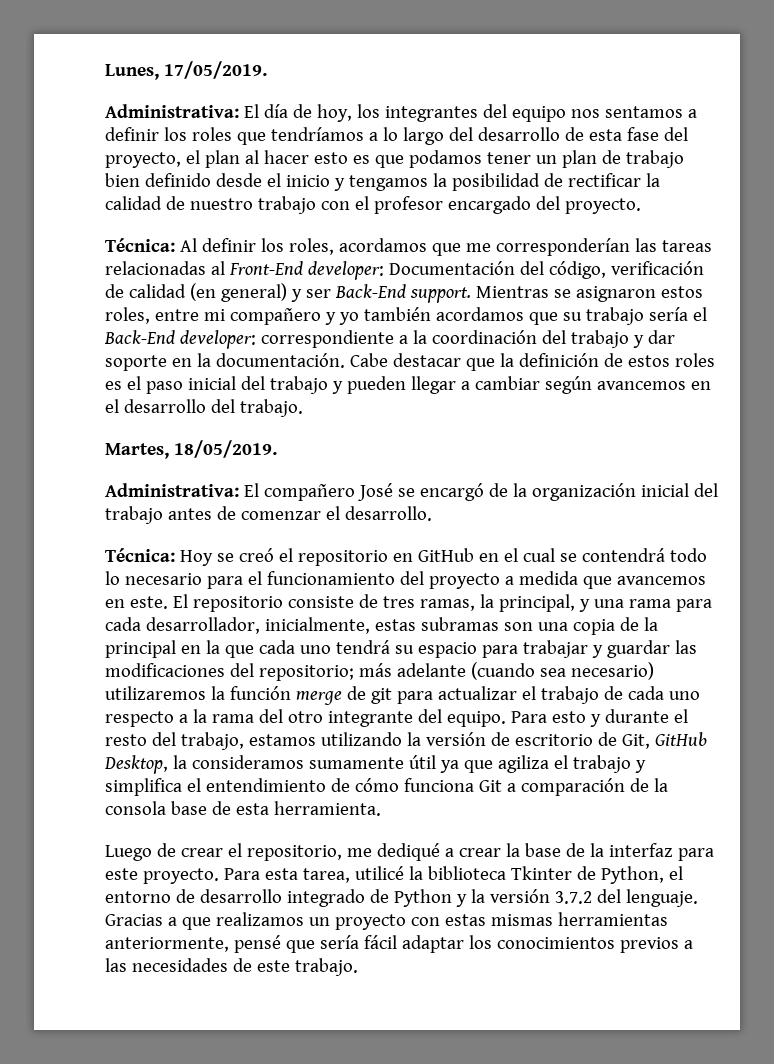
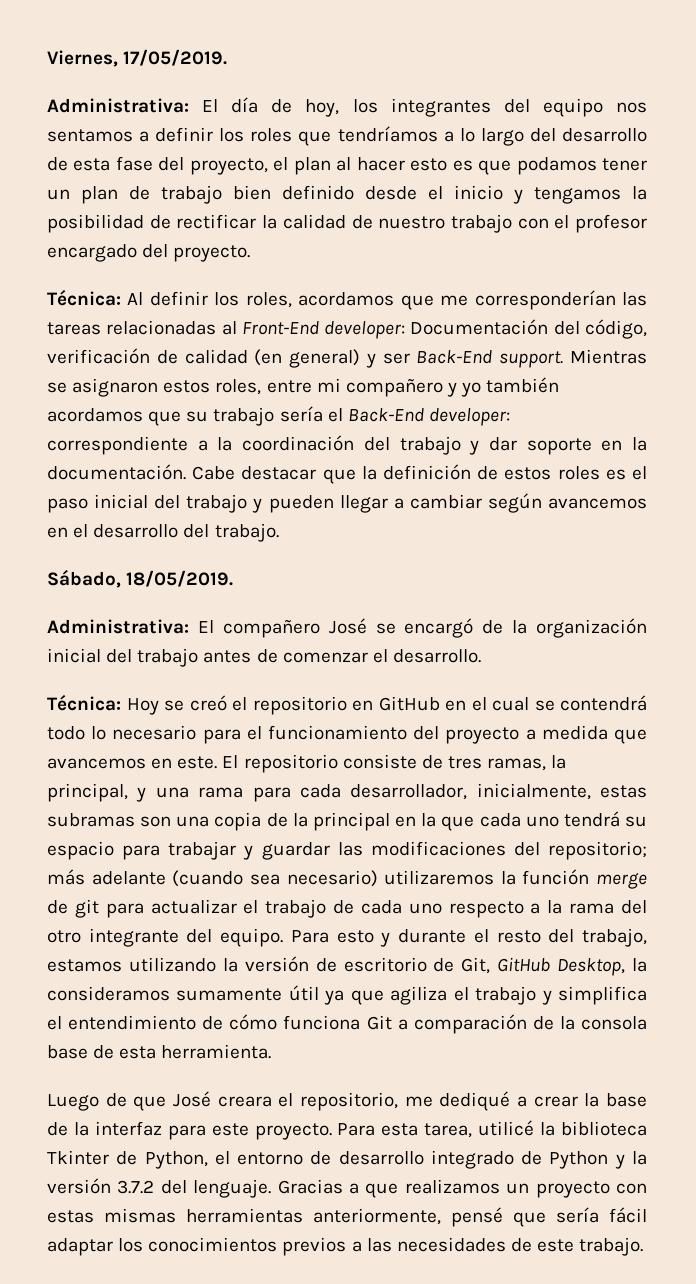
- Lunes, 17/05/2019.
+ Viernes, 17/05/2019.
- Martes, 18/05/2019.
+ Sábado, 18/05/2019.
- Luego de crear el repositorio, me dediqué a crear la base de la interfaz para este proyecto.
+ Luego de que José creara el repositorio, me dediqué a crear la base de la interfaz para este proyecto.

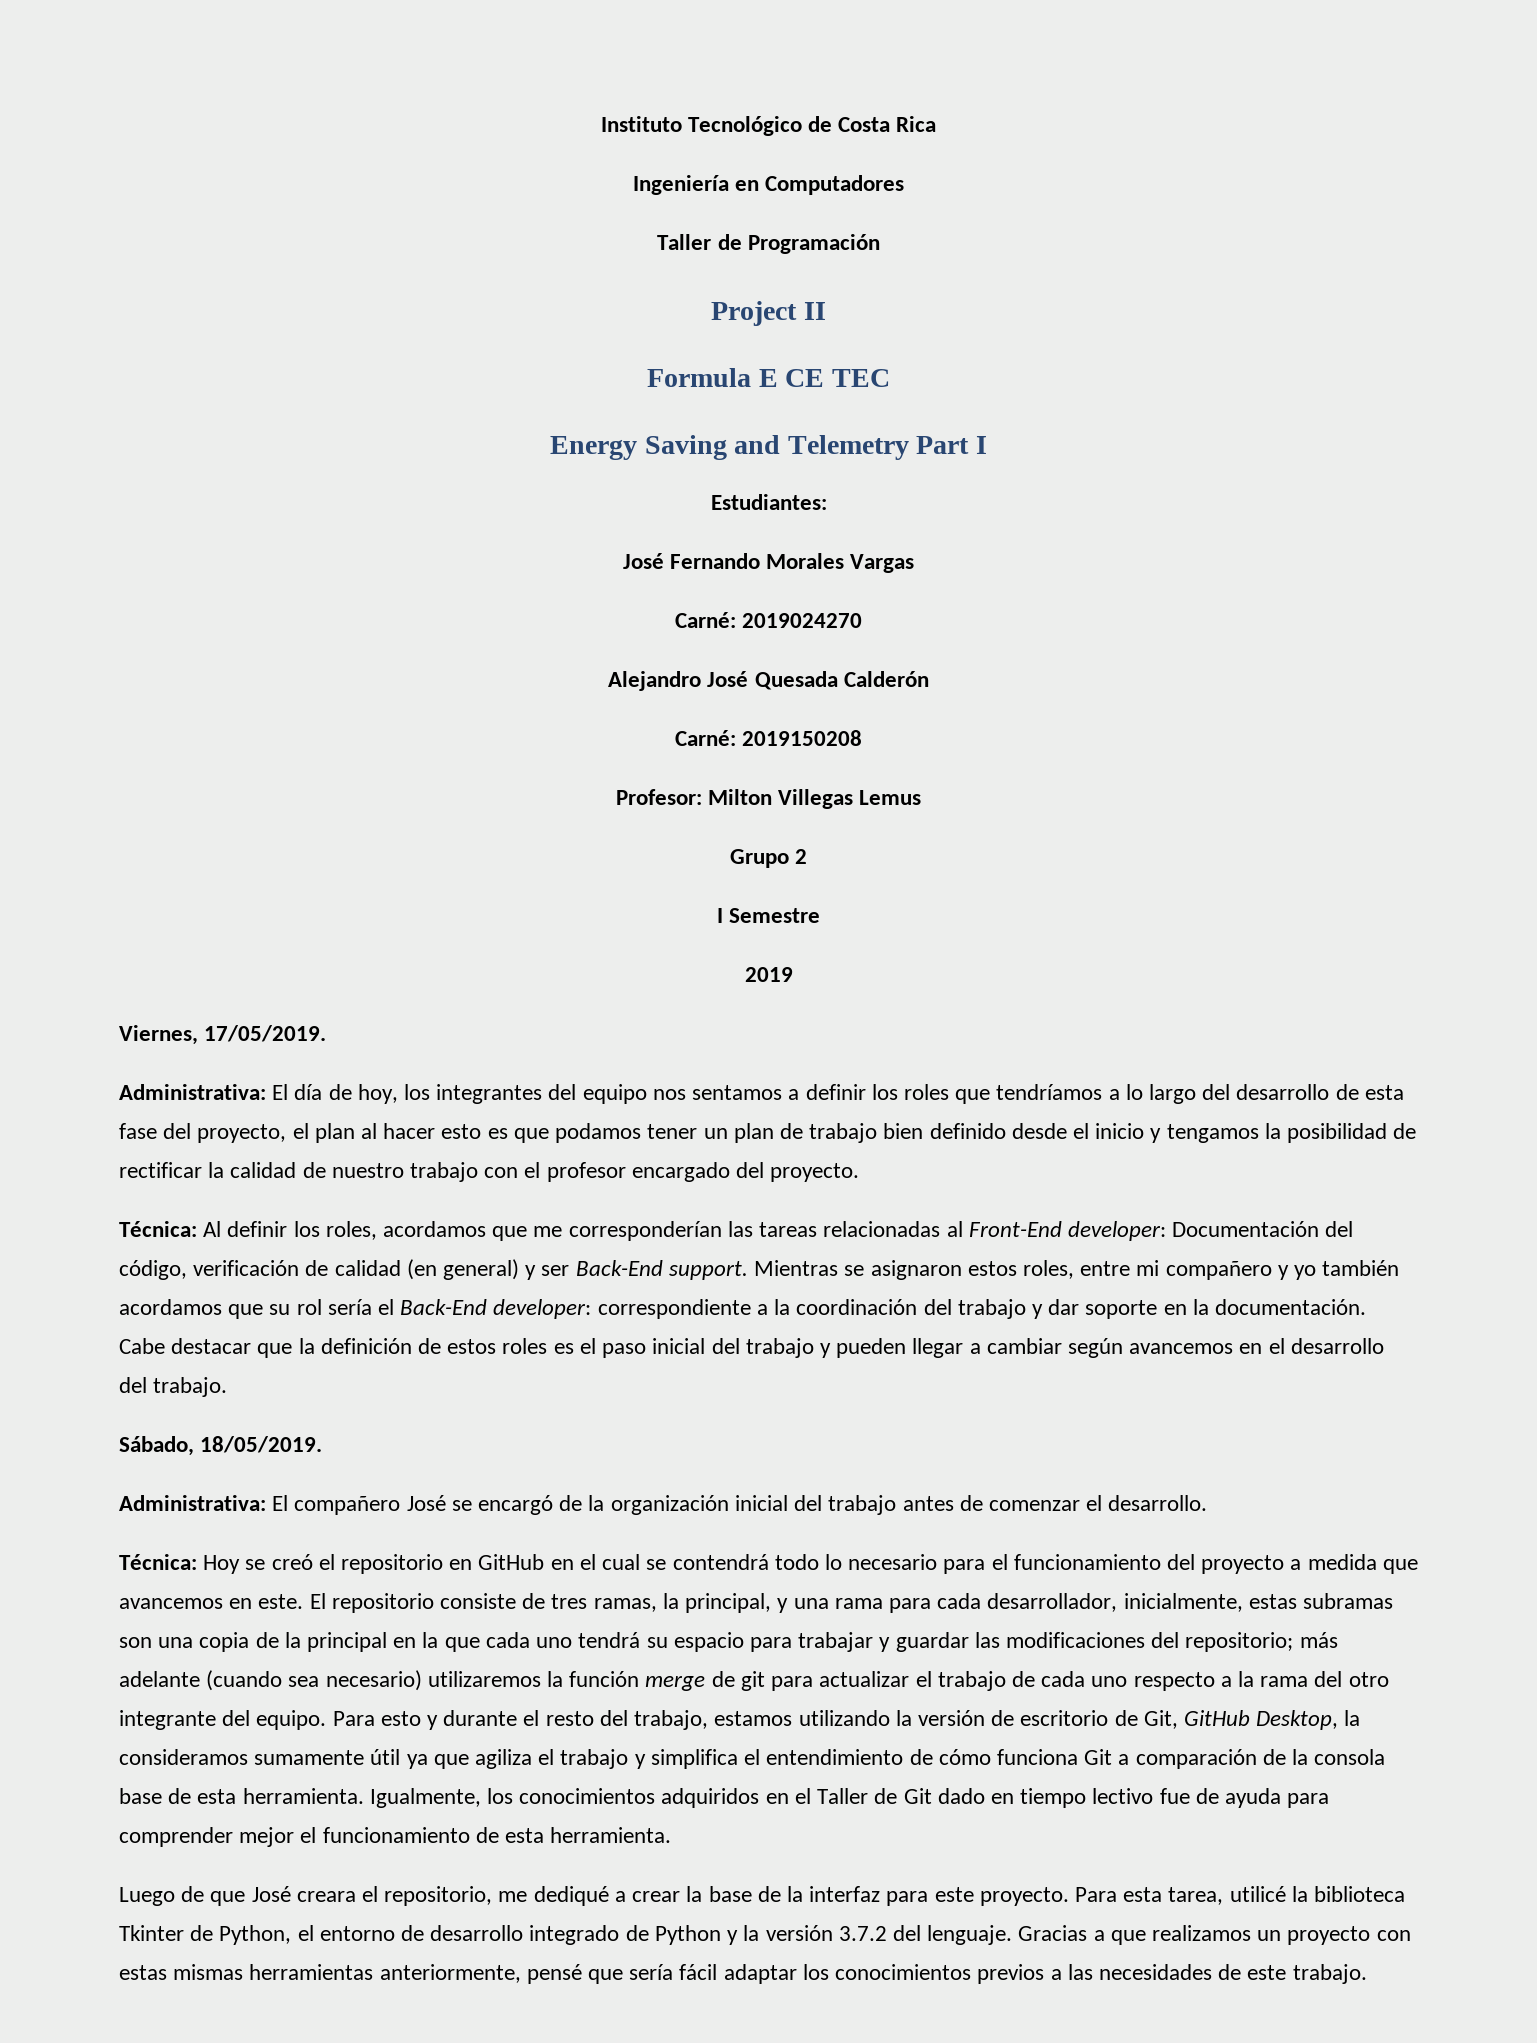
+ Instituto Tecnológico de Costa Rica
+ Ingeniería en Computadores
+ Taller de Programación
+ Project II
+ Formula E CE TEC
+ Energy Saving and Telemetry Part I
+ Estudiantes:
+ José Fernando Morales Vargas
+ Carné: 2019024270
+ Alejandro José Quesada Calderón
+ Carné: 2019150208
+ Profesor: Milton Villegas Lemus
+ Grupo 2
+ I Semestre
+ 2019
- Mientras se asignaron estos roles, entre mi compañero y yo también acordamos que su trabajo sería el Back-End developer: correspondiente a la coordinación del trabajo y dar soporte en la documentación.
+ Mientras se asignaron estos roles, entre mi compañero y yo también acordamos que su rol sería el Back-End developer: correspondiente a la coordinación del trabajo y dar soporte en la documentación.
+ Igualmente, los conocimientos adquiridos en el Taller de Git dado en tiempo lectivo fue de ayuda para comprender mejor el funcionamiento de esta herramienta.

